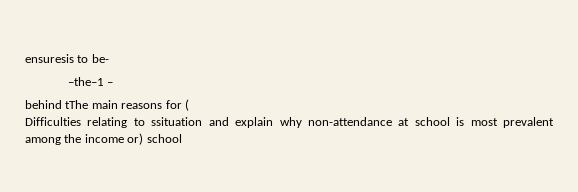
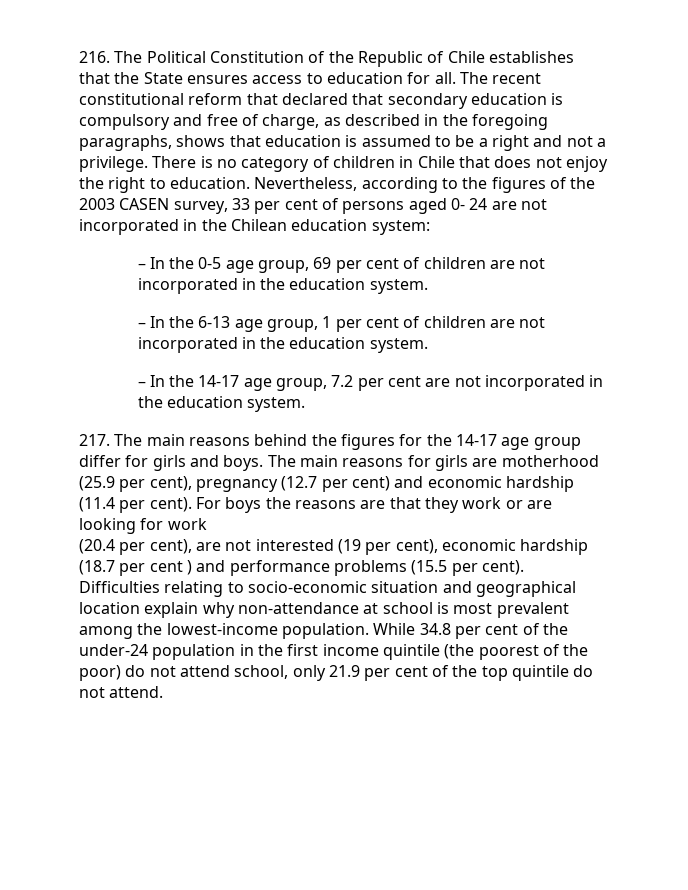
- ensuresis to be-
- –the–1 –
- behind tThe main reasons for (
- Difficulties relating to ssituation and explain why non-attendance at school is most prevalent among the income or) school
+ 216. The Political Constitution of the Republic of Chile establishes that the State ensures access to education for all. The recent constitutional reform that declared that secondary education is compulsory and free of charge, as described in the foregoing paragraphs, shows that education is assumed to be a right and not a privilege. There is no category of children in Chile that does not enjoy the right to education. Nevertheless, according to the figures of the 2003 CASEN survey, 33 per cent of persons aged 0- 24 are not incorporated in the Chilean education system:
+ – In the 0-5 age group, 69 per cent of children are not incorporated in the education system.
+ – In the 6-13 age group, 1 per cent of children are not incorporated in the education system.
+ – In the 14-17 age group, 7.2 per cent are not incorporated in the education system.
+ 217. The main reasons behind the figures for the 14-17 age group differ for girls and boys. The main reasons for girls are motherhood (25.9 per cent), pregnancy (12.7 per cent) and economic hardship (11.4 per cent). For boys the reasons are that they work or are looking for work
+ (20.4 per cent), are not interested (19 per cent), economic hardship (18.7 per cent ) and performance problems (15.5 per cent). Difficulties relating to socio-economic situation and geographical location explain why non-attendance at school is most prevalent among the lowest-income population. While 34.8 per cent of the under-24 population in the first income quintile (the poorest of the poor) do not attend school, only 21.9 per cent of the top quintile do not attend.

